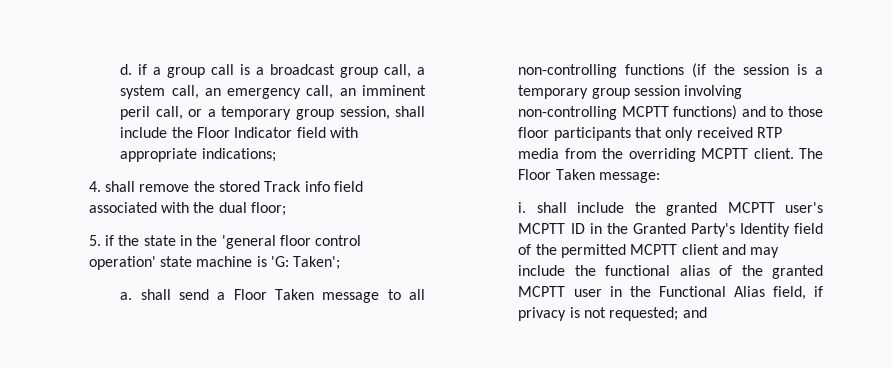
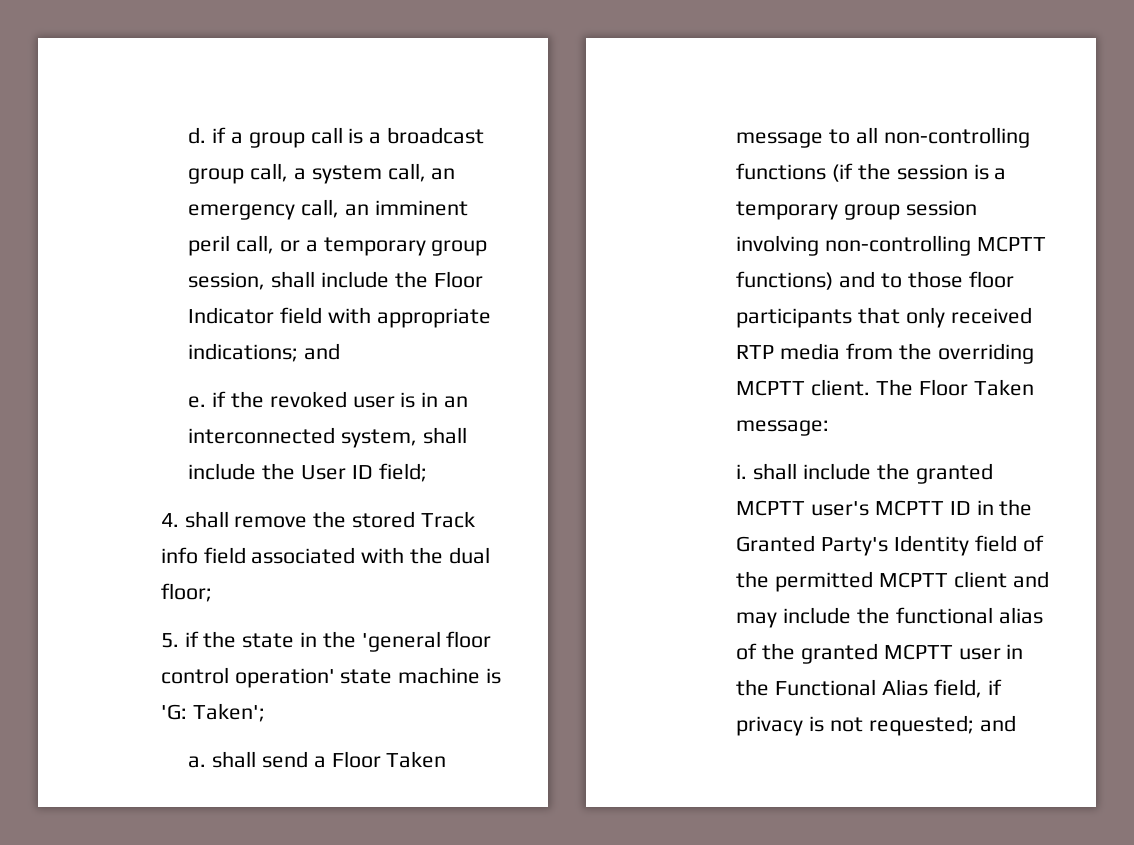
- d. if a group call is a broadcast group call, a system call, an emergency call, an imminent peril call, or a temporary group session, shall include the Floor Indicator field with appropriate indications;
+ d. if a group call is a broadcast group call, a system call, an emergency call, an imminent peril call, or a temporary group session, shall include the Floor Indicator field with appropriate indications; and
+ e. if the revoked user is in an interconnected system, shall include the User ID field;

